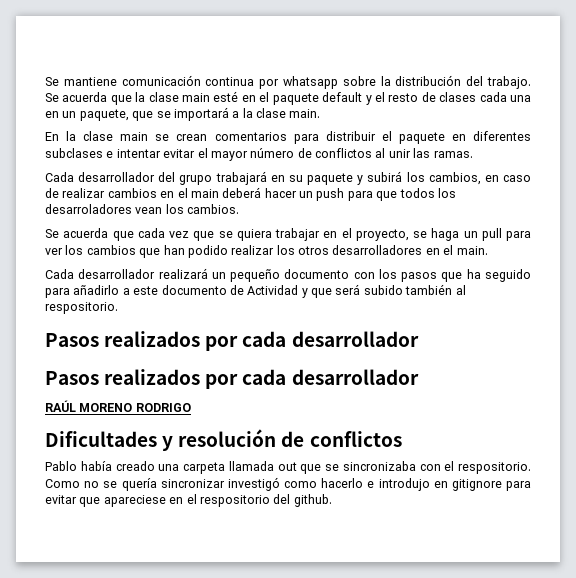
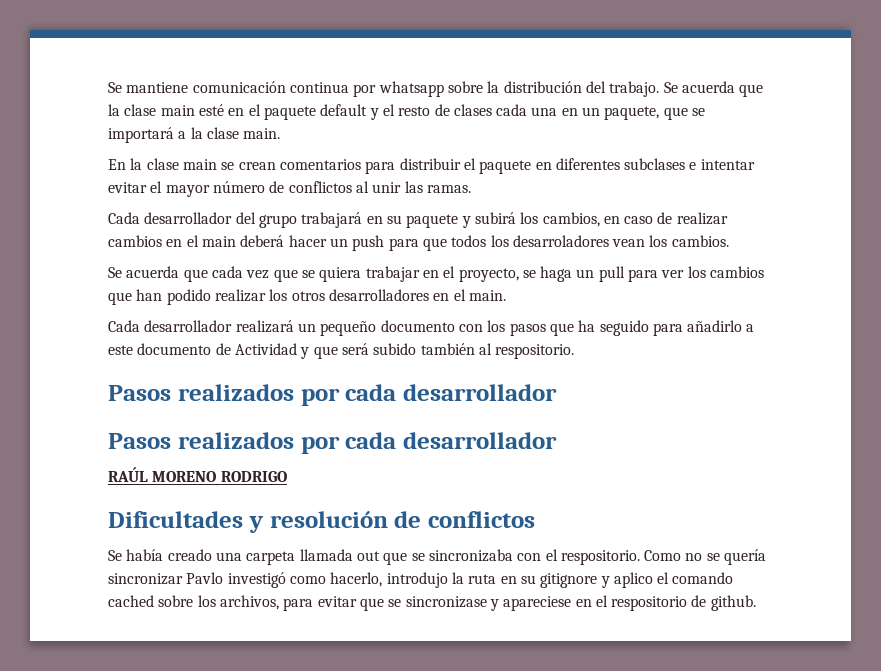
- Pablo había creado una carpeta llamada out que se sincronizaba con el respositorio.
+ Se había creado una carpeta llamada out que se sincronizaba con el respositorio.
- Como no se quería sincronizar investigó como hacerlo e introdujo en gitignore para evitar que apareciese en el respositorio del github.
+ Como no se quería sincronizar Pavlo investigó como hacerlo, introdujo la ruta en su gitignore y aplico el comando cached sobre los archivos, para evitar que se sincronizase y apareciese en el respositorio de github.

